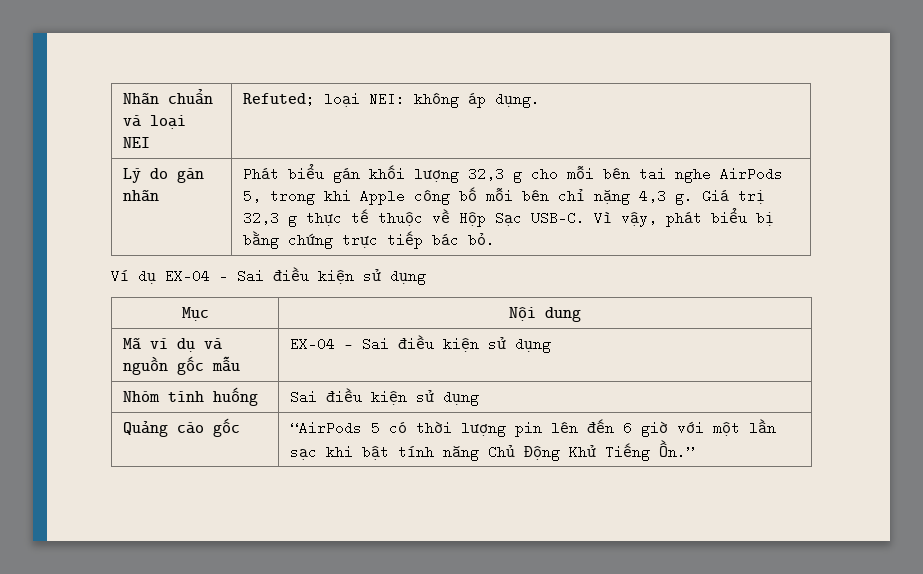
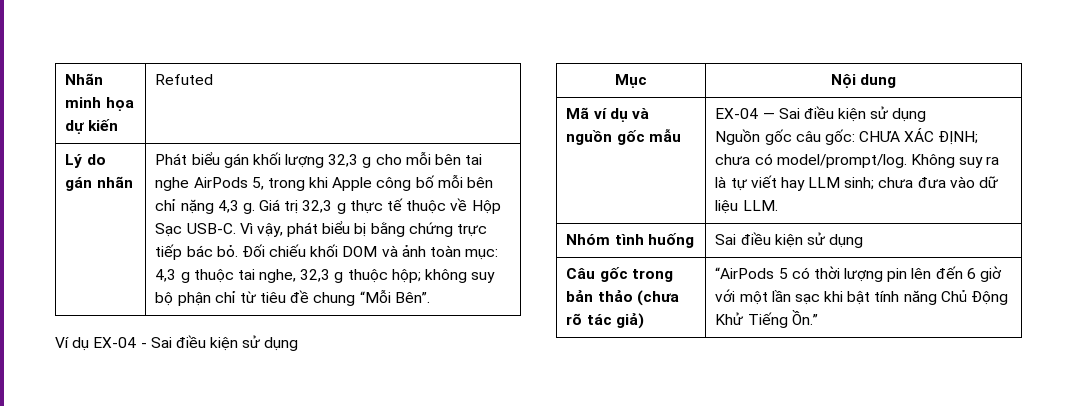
- Nhãn chuẩn và loại NEI | Refuted; loại NEI: không áp dụng.
+ Nhãn minh họa dự kiến | Refuted
+ Đối chiếu khối DOM và ảnh toàn mục: 4,3 g thuộc tai nghe, 32,3 g thuộc hộp; không suy bộ phận chỉ từ tiêu đề chung “Mỗi Bên”.
  Mã ví dụ và nguồn gốc mẫu | EX-04 — Sai điều kiện sử dụng
+ Nguồn gốc câu gốc: CHƯA XÁC ĐỊNH; chưa có model/prompt/log. Không suy ra là tự viết hay LLM sinh; chưa đưa vào dữ liệu LLM.
- Quảng cáo gốc | “AirPods 5 có thời lượng pin lên đến 6 giờ với một lần sạc khi bật tính năng Chủ Động Khử Tiếng Ồn.”
+ Câu gốc trong bản thảo (chưa rõ tác giả) | “AirPods 5 có thời lượng pin lên đến 6 giờ với một lần sạc khi bật tính năng Chủ Động Khử Tiếng Ồn.”

